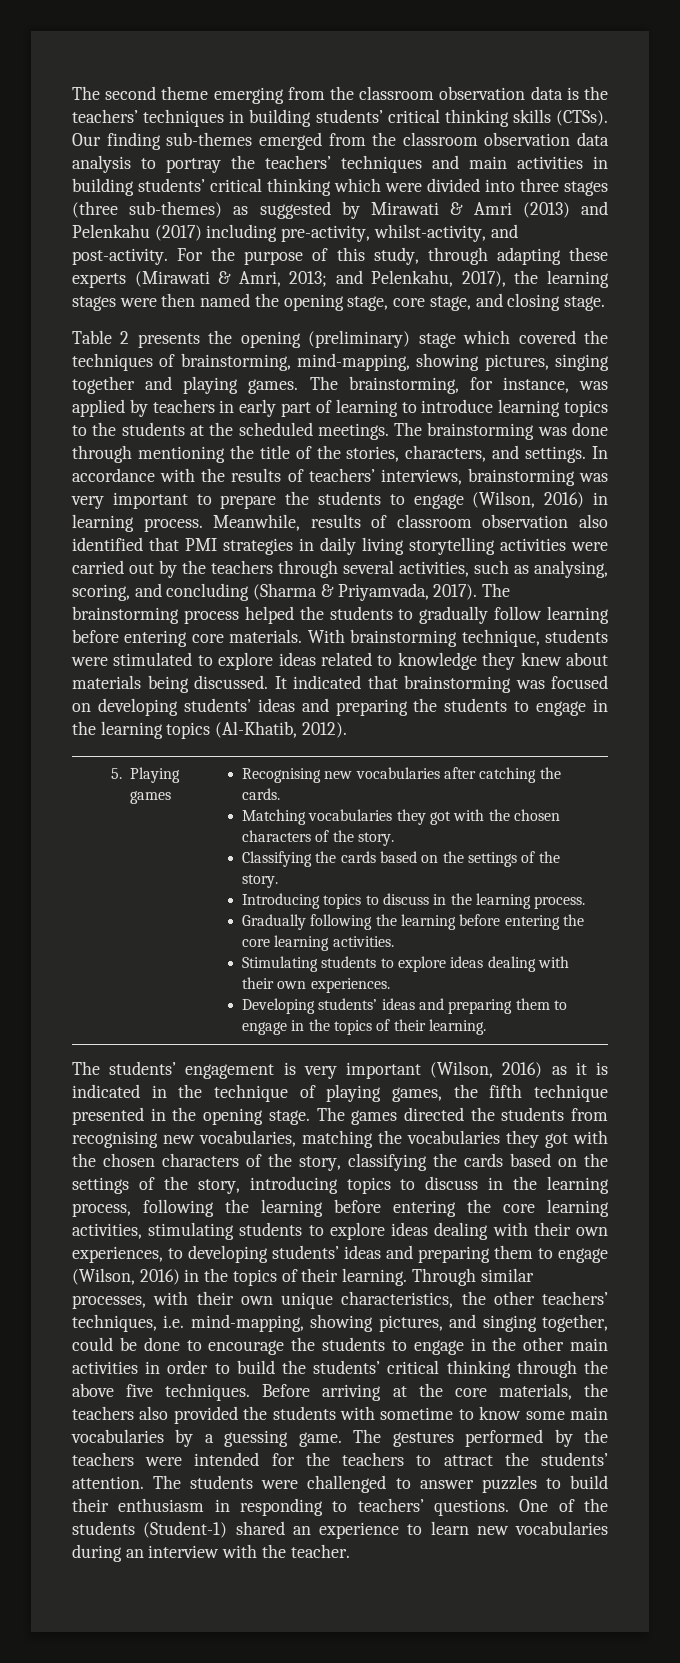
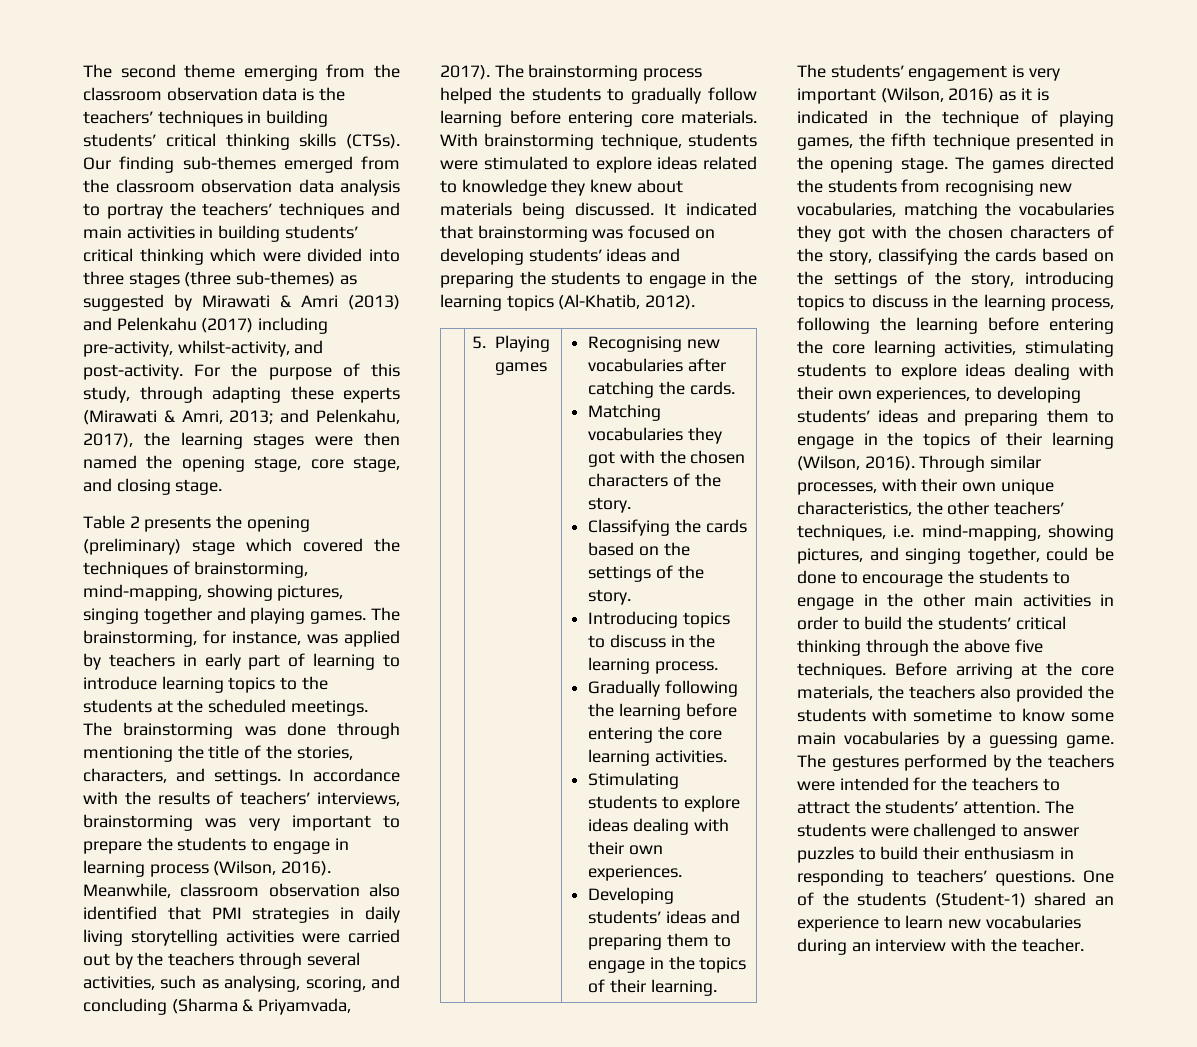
- In accordance with the results of teachers’ interviews, brainstorming was very important to prepare the students to engage (Wilson, 2016) in learning process. Meanwhile, results of classroom observation also identified that PMI strategies in daily living storytelling activities were carried out by the teachers through several activities, such as analysing, scoring, and concluding (Sharma & Priyamvada, 2017).
+ In accordance with the results of teachers’ interviews, brainstorming was very important to prepare the students to engage in learning process (Wilson, 2016). Meanwhile, classroom observation also identified that PMI strategies in daily living storytelling activities were carried out by the teachers through several activities, such as analysing, scoring, and concluding (Sharma & Priyamvada, 2017).
- The games directed the students from recognising new vocabularies, matching the vocabularies they got with the chosen characters of the story, classifying the cards based on the settings of the story, introducing topics to discuss in the learning process, following the learning before entering the core learning activities, stimulating students to explore ideas dealing with their own experiences, to developing students’ ideas and preparing them to engage (Wilson, 2016) in the topics of their learning.
+ The games directed the students from recognising new vocabularies, matching the vocabularies they got with the chosen characters of the story, classifying the cards based on the settings of the story, introducing topics to discuss in the learning process, following the learning before entering the core learning activities, stimulating students to explore ideas dealing with their own experiences, to developing students’ ideas and preparing them to engage in the topics of their learning (Wilson, 2016).

